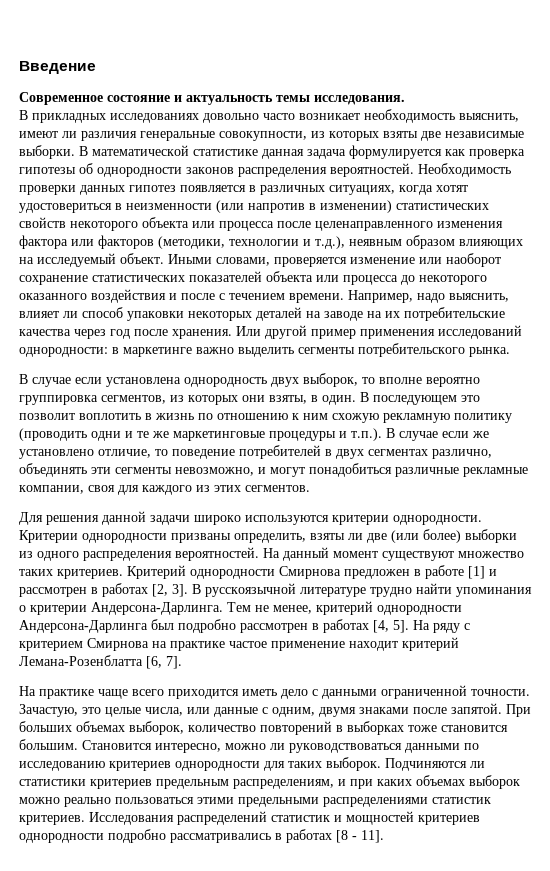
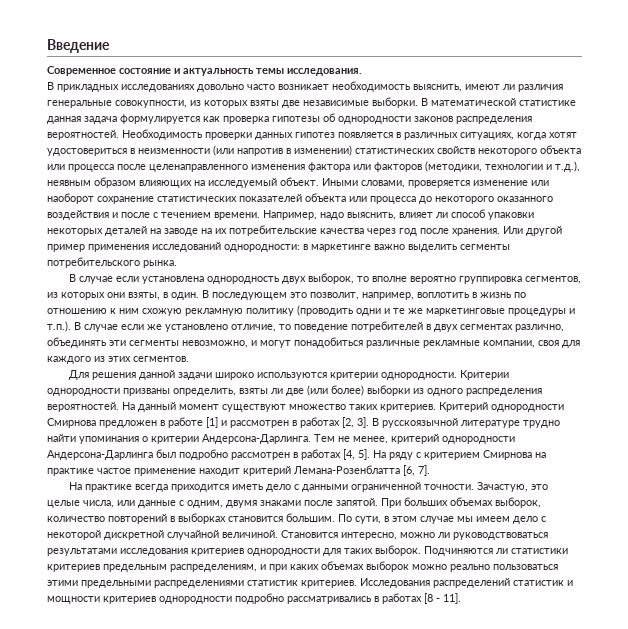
- В последующем это позволит воплотить в жизнь по отношению к ним схожую рекламную политику (проводить одни и те же маркетинговые процедуры и т.п.). В случае если же установлено отличие, то поведение потребителей в двух сегментах различно, объединять эти сегменты невозможно, и могут понадобиться различные рекламные компании, своя для каждого из этих сегментов.
+ В последующем это позволит, например, воплотить в жизнь по отношению к ним схожую рекламную политику (проводить одни и те же маркетинговые процедуры и т.п.). В случае если же установлено отличие, то поведение потребителей в двух сегментах различно, объединять эти сегменты невозможно, и могут понадобиться различные рекламные компании, своя для каждого из этих сегментов.
- На практике чаще всего приходится иметь дело с данными ограниченной точности.
+ На практике всегда приходится иметь дело с данными ограниченной точности.
- При больших объемах выборок, количество повторений в выборках тоже становится большим.
+ При больших объемах выборок, количество повторений в выборках становится большим.
+ По сути, в этом случае мы имеем дело с некоторой дискретной случайной величиной.
- Становится интересно, можно ли руководствоваться данными по исследованию критериев однородности для таких выборок.
+ Становится интересно, можно ли руководствоваться результатами исследования критериев однородности для таких выборок.
- Исследования распределений статистик и мощностей критериев однородности подробно рассматривались в работах [8 - 11].
+ Исследования распределений статистик и мощности критериев однородности подробно рассматривались в работах [8 - 11].

